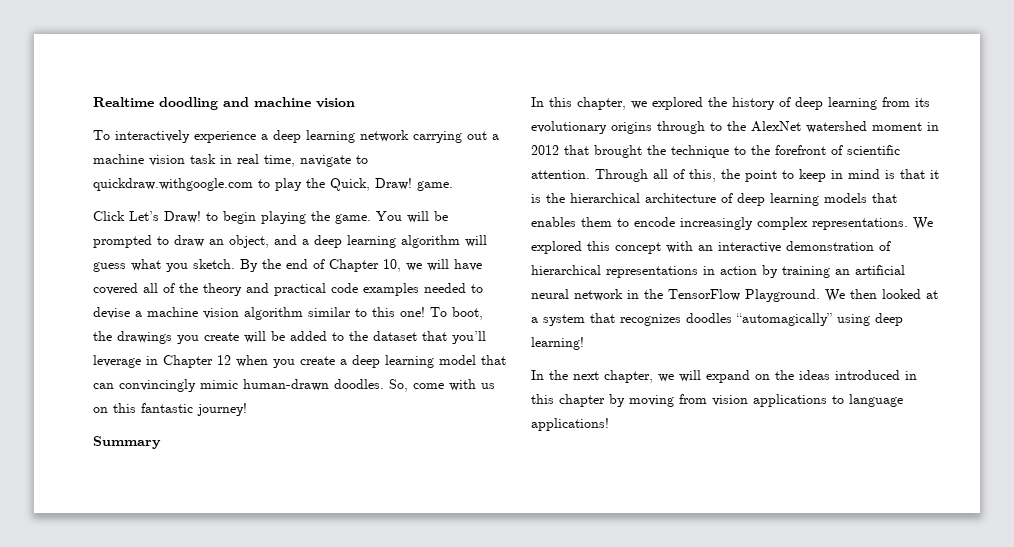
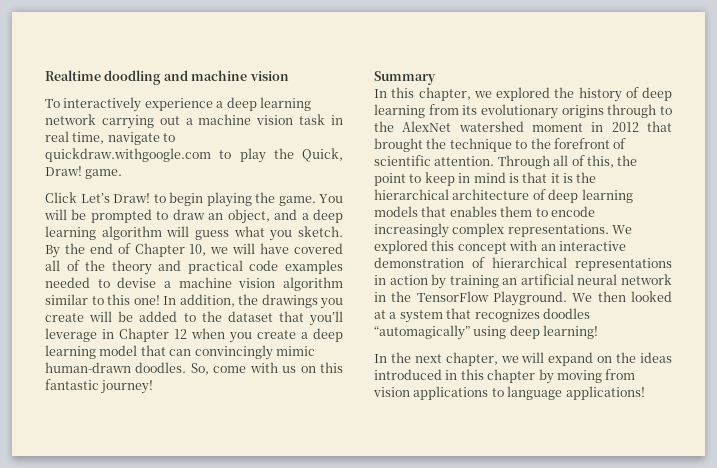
- To boot, the drawings you create will be added to the dataset that you’ll leverage in Chapter 12 when you create a deep learning model that can convincingly mimic human-drawn doodles.
+ In addition, the drawings you create will be added to the dataset that you’ll leverage in Chapter 12 when you create a deep learning model that can convincingly mimic human-drawn doodles.

